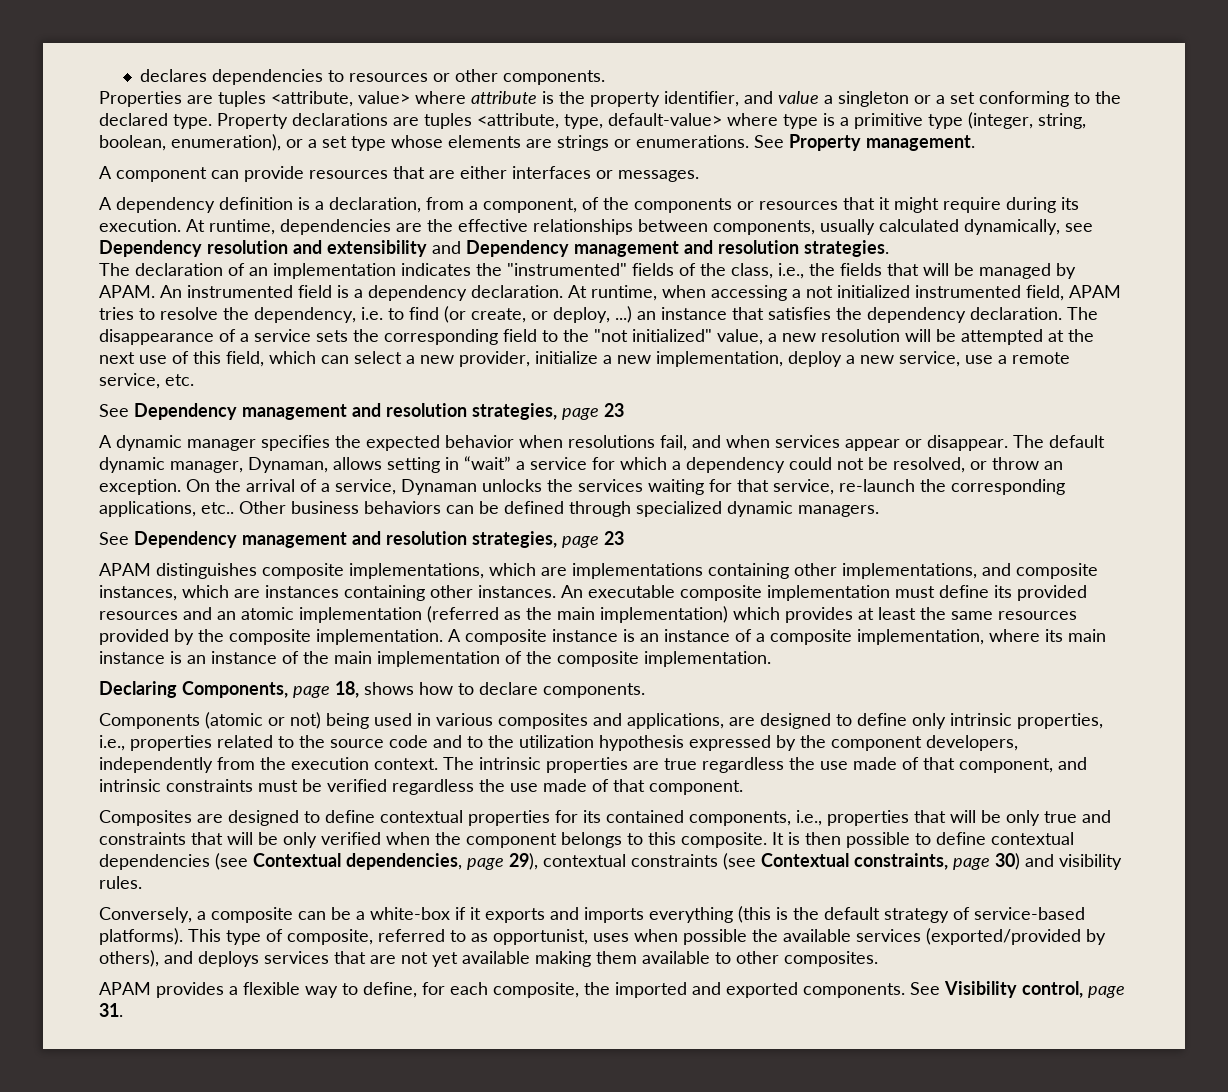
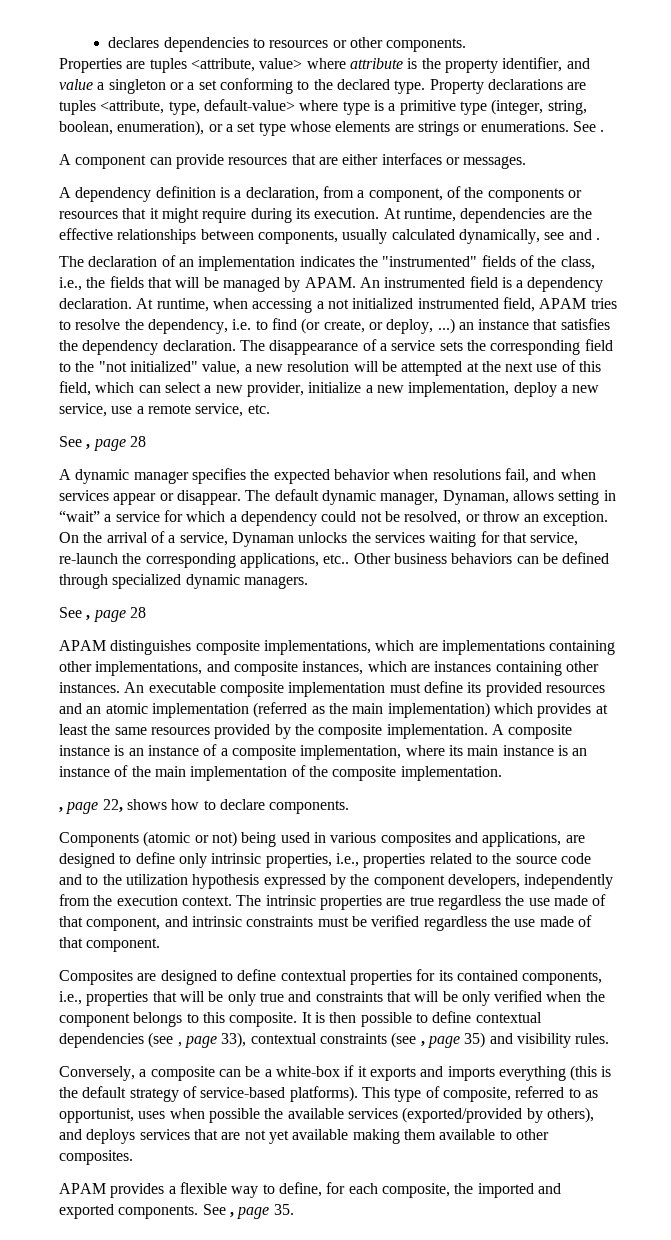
- See Property management.
+ See .
- At runtime, dependencies are the effective relationships between components, usually calculated dynamically, see Dependency resolution and extensibility and Dependency management and resolution strategies.
+ At runtime, dependencies are the effective relationships between components, usually calculated dynamically, see and .
  The disappearance of a service sets the corresponding field to the "not initialized" value, a new resolution will be attempted at the next use of this field, which can select a new provider, initialize a new implementation, deploy a new service, use a remote service, etc.
- See Dependency management and resolution strategies, page 23
+ See , page 28
  Other business behaviors can be defined through specialized dynamic managers.
- See Dependency management and resolution strategies, page 23
+ See , page 28
- Declaring Components, page 18, shows how to declare components.
+ , page 22, shows how to declare components.
- It is then possible to define contextual dependencies (see Contextual dependencies, page 29), contextual constraints (see Contextual constraints, page 30) and visibility rules.
+ It is then possible to define contextual dependencies (see , page 33), contextual constraints (see , page 35) and visibility rules.
- See Visibility control, page 31.
+ See , page 35.

